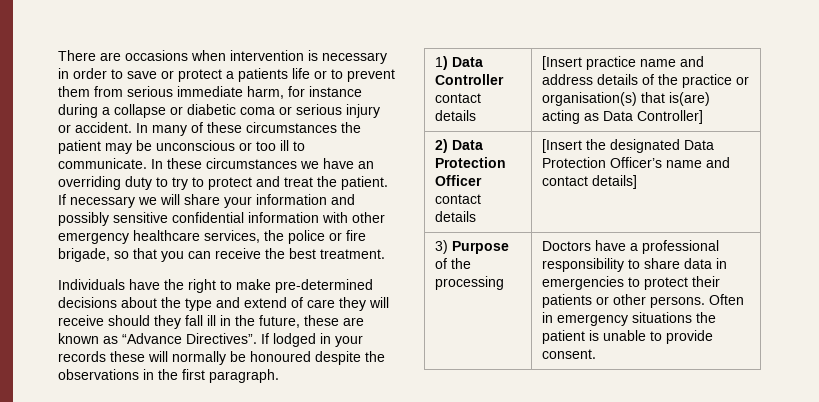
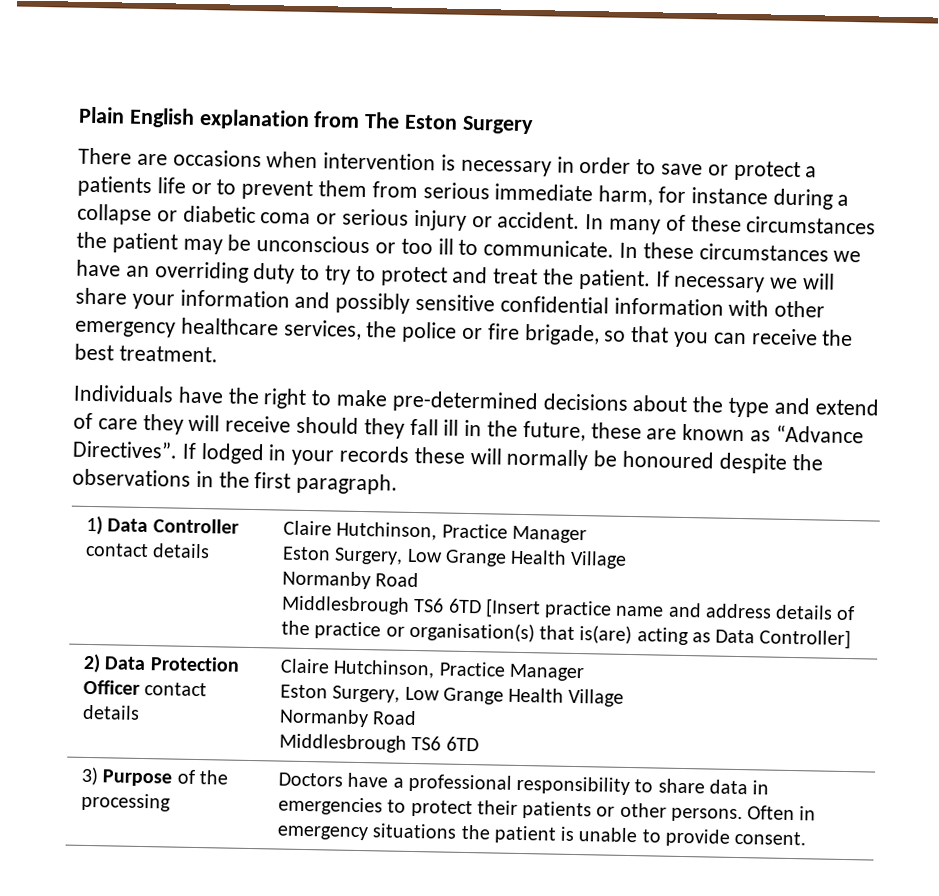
+ Plain English explanation from The Eston Surgery
- 1) Data Controller contact details | [Insert practice name and address details of the practice or organisation(s) that is(are) acting as Data Controller]
+ 1) Data Controller contact details | Claire Hutchinson, Practice Manager
+ Eston Surgery, Low Grange Health Village
+ Normanby Road
+ Middlesbrough TS6 6TD [Insert practice name and address details of the practice or organisation(s) that is(are) acting as Data Controller]
- 2) Data Protection Officer contact details | [Insert the designated Data Protection Officer’s name and contact details]
+ 2) Data Protection Officer contact details | Claire Hutchinson, Practice Manager
+ Eston Surgery, Low Grange Health Village
+ Normanby Road
+ Middlesbrough TS6 6TD

